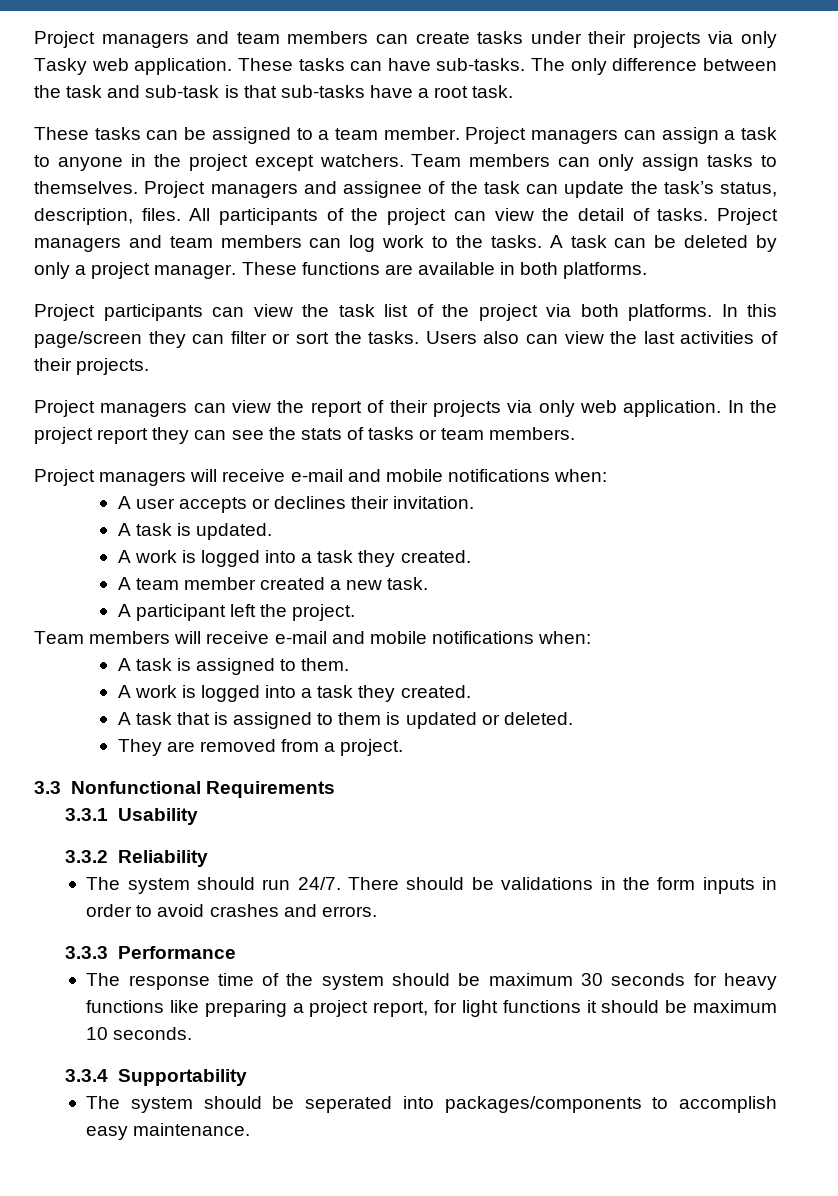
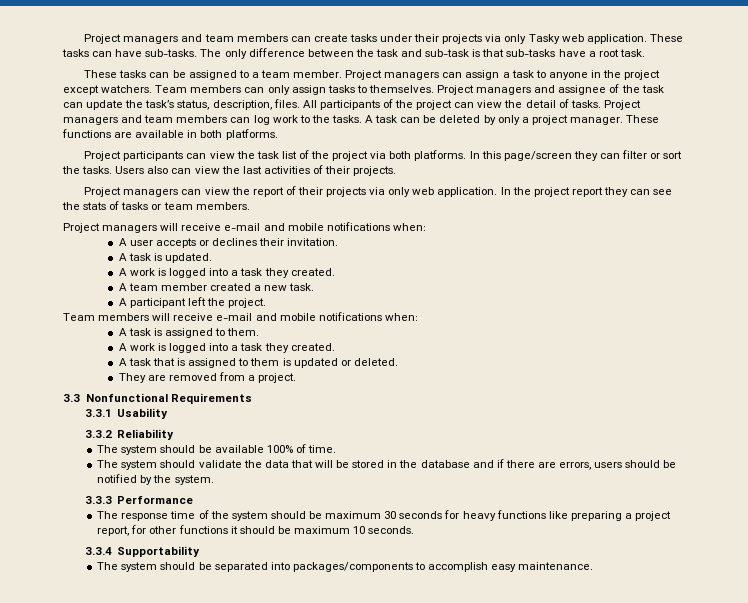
- The system should run 24/7. There should be validations in the form inputs in order to avoid crashes and errors.
+ The system should be available 100% of time.
+ The system should validate the data that will be stored in the database and if there are errors, users should be notified by the system.
- The response time of the system should be maximum 30 seconds for heavy functions like preparing a project report, for light functions it should be maximum 10 seconds.
+ The response time of the system should be maximum 30 seconds for heavy functions like preparing a project report, for other functions it should be maximum 10 seconds.
- The system should be seperated into packages/components to accomplish easy maintenance.
+ The system should be separated into packages/components to accomplish easy maintenance.

